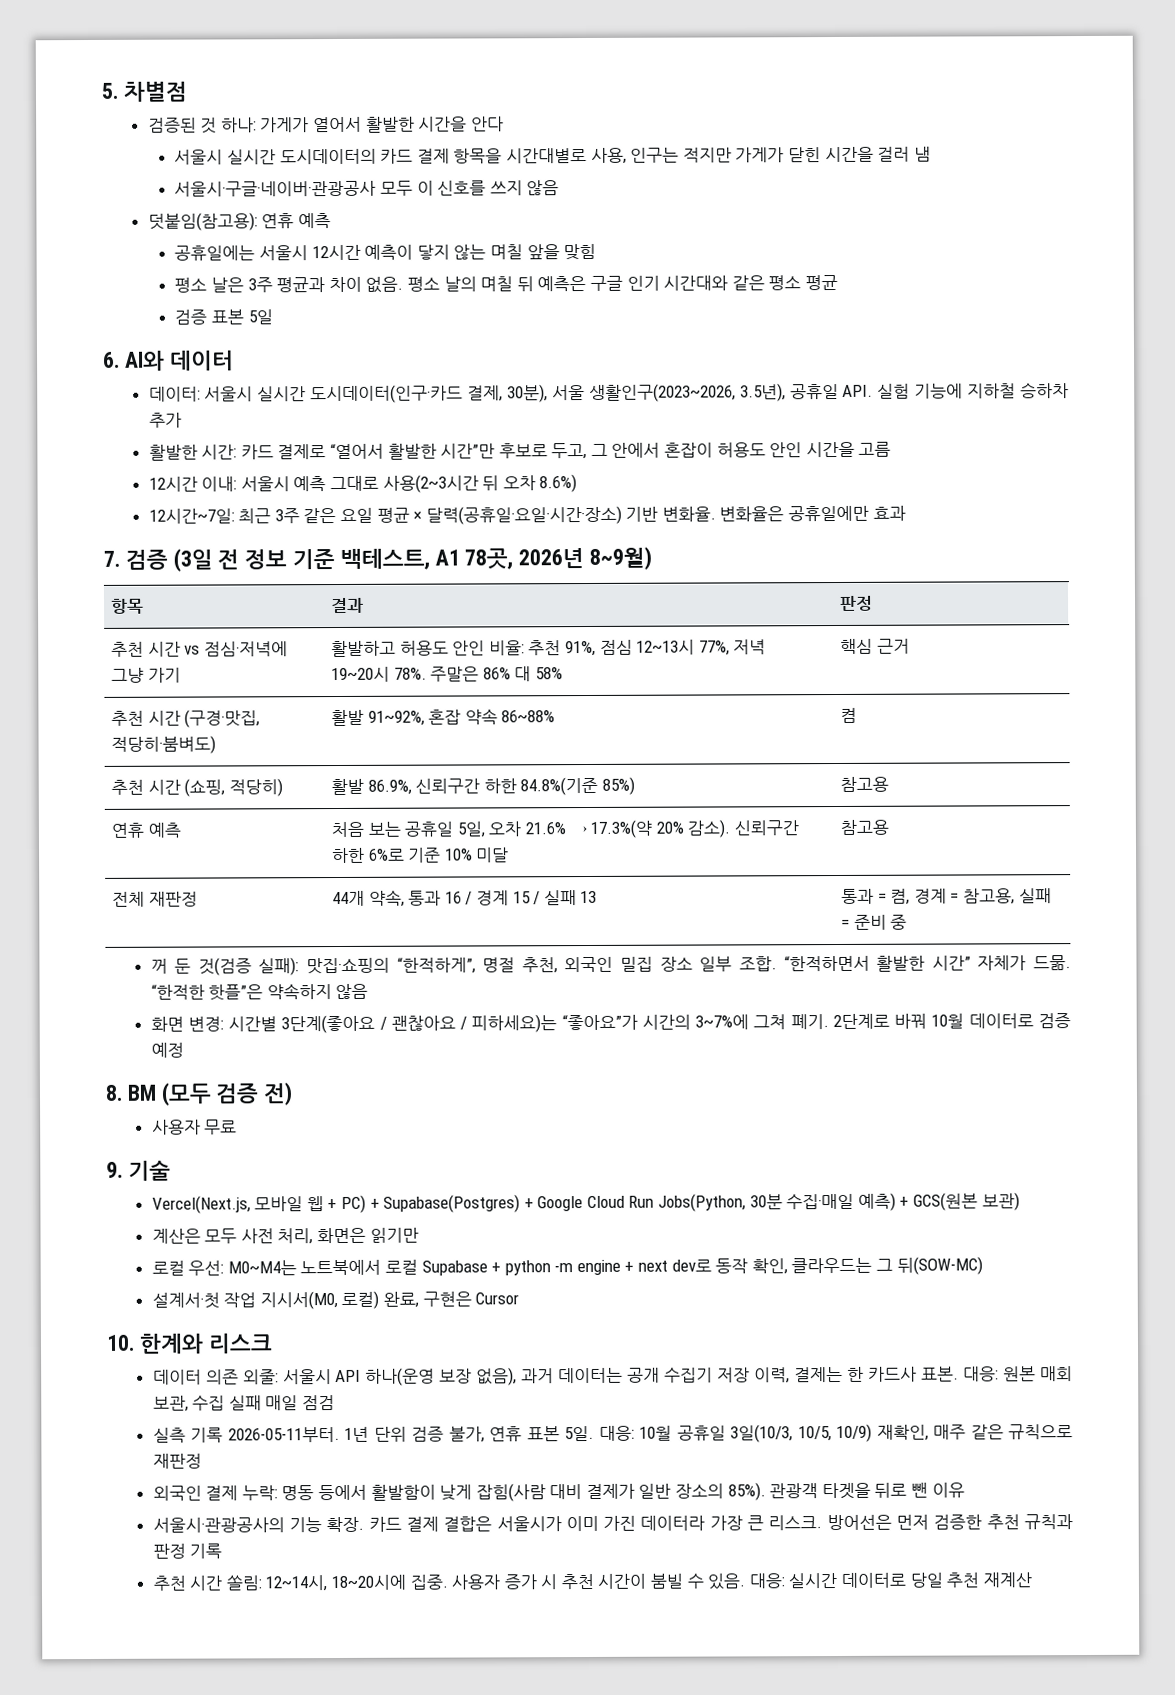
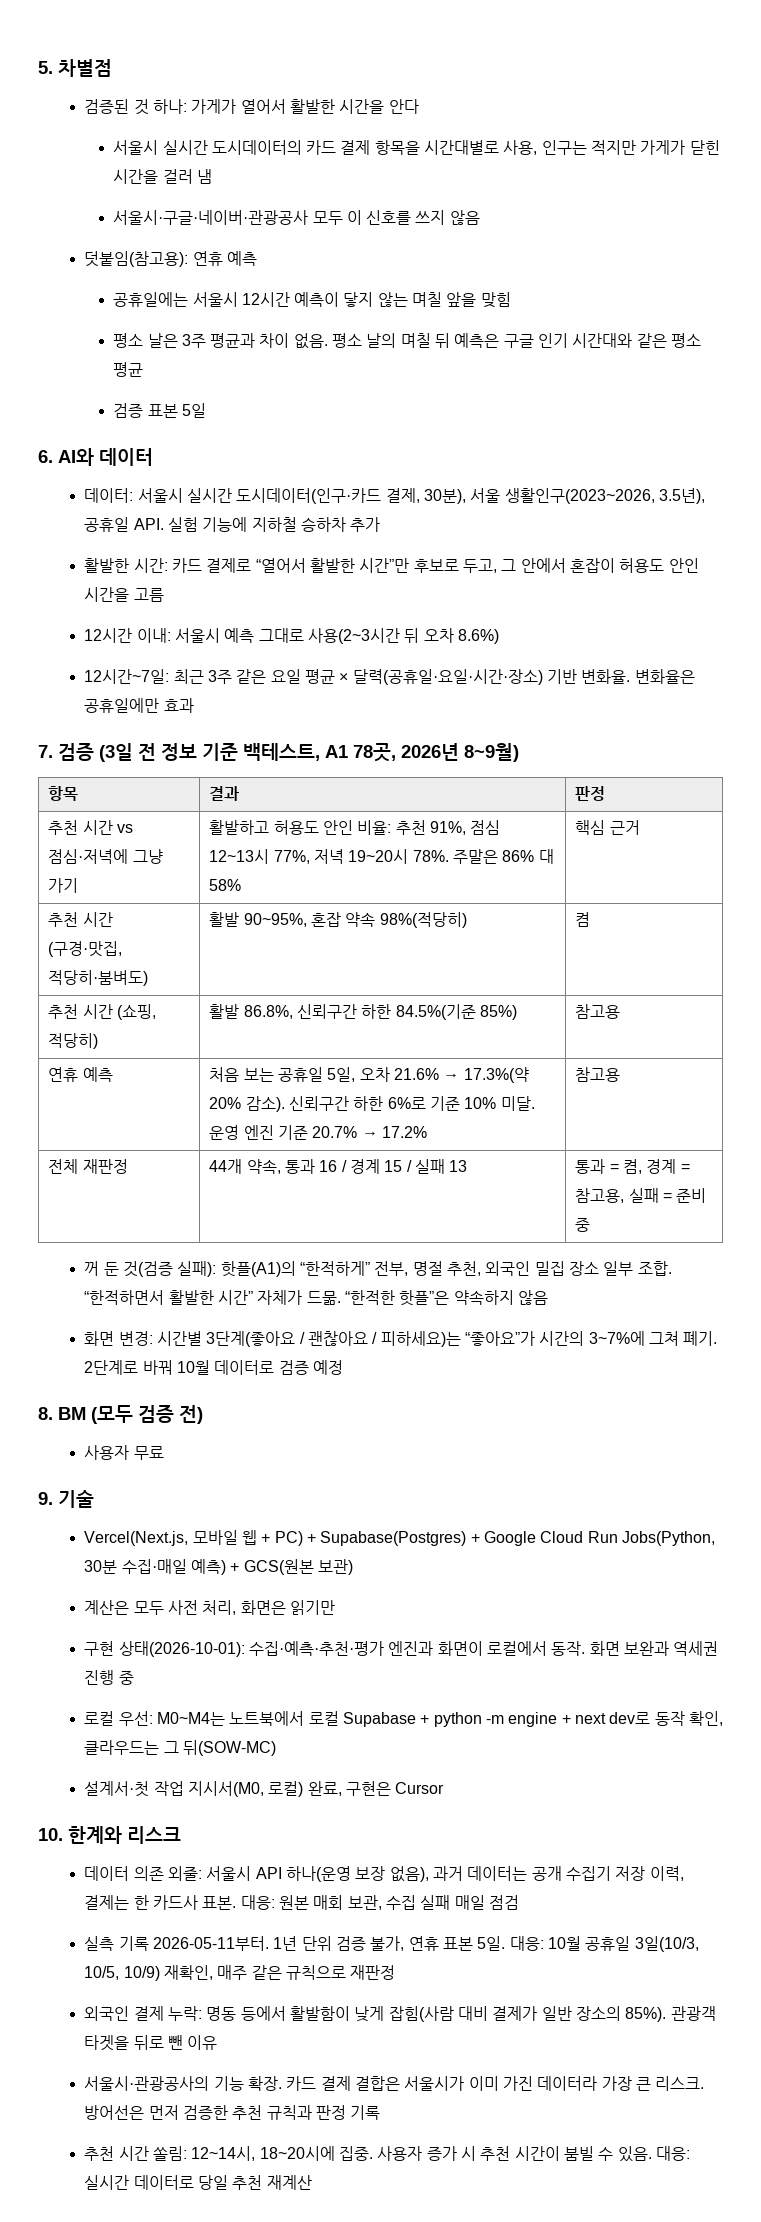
- 추천 시간 (구경·맛집, 적당히·붐벼도) | 활발 91~92%, 혼잡 약속 86~88% | 켬
+ 추천 시간 (구경·맛집, 적당히·붐벼도) | 활발 90~95%, 혼잡 약속 98%(적당히) | 켬
- 추천 시간 (쇼핑, 적당히) | 활발 86.9%, 신뢰구간 하한 84.8%(기준 85%) | 참고용
+ 추천 시간 (쇼핑, 적당히) | 활발 86.8%, 신뢰구간 하한 84.5%(기준 85%) | 참고용
- 연휴 예측 | 처음 보는 공휴일 5일, 오차 21.6% → 17.3%(약 20% 감소). 신뢰구간 하한 6%로 기준 10% 미달 | 참고용
+ 연휴 예측 | 처음 보는 공휴일 5일, 오차 21.6% → 17.3%(약 20% 감소). 신뢰구간 하한 6%로 기준 10% 미달. 운영 엔진 기준 20.7% → 17.2% | 참고용
- 꺼 둔 것(검증 실패): 맛집·쇼핑의 “한적하게”, 명절 추천, 외국인 밀집 장소 일부 조합.
+ 꺼 둔 것(검증 실패): 핫플(A1)의 “한적하게” 전부, 명절 추천, 외국인 밀집 장소 일부 조합.
+ 구현 상태(2026-10-01): 수집·예측·추천·평가 엔진과 화면이 로컬에서 동작. 화면 보완과 역세권 진행 중

